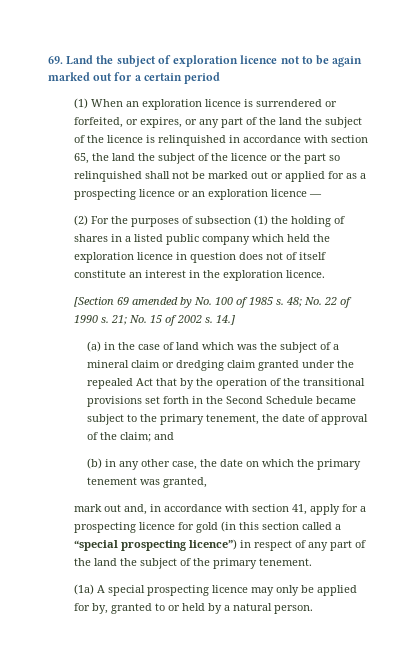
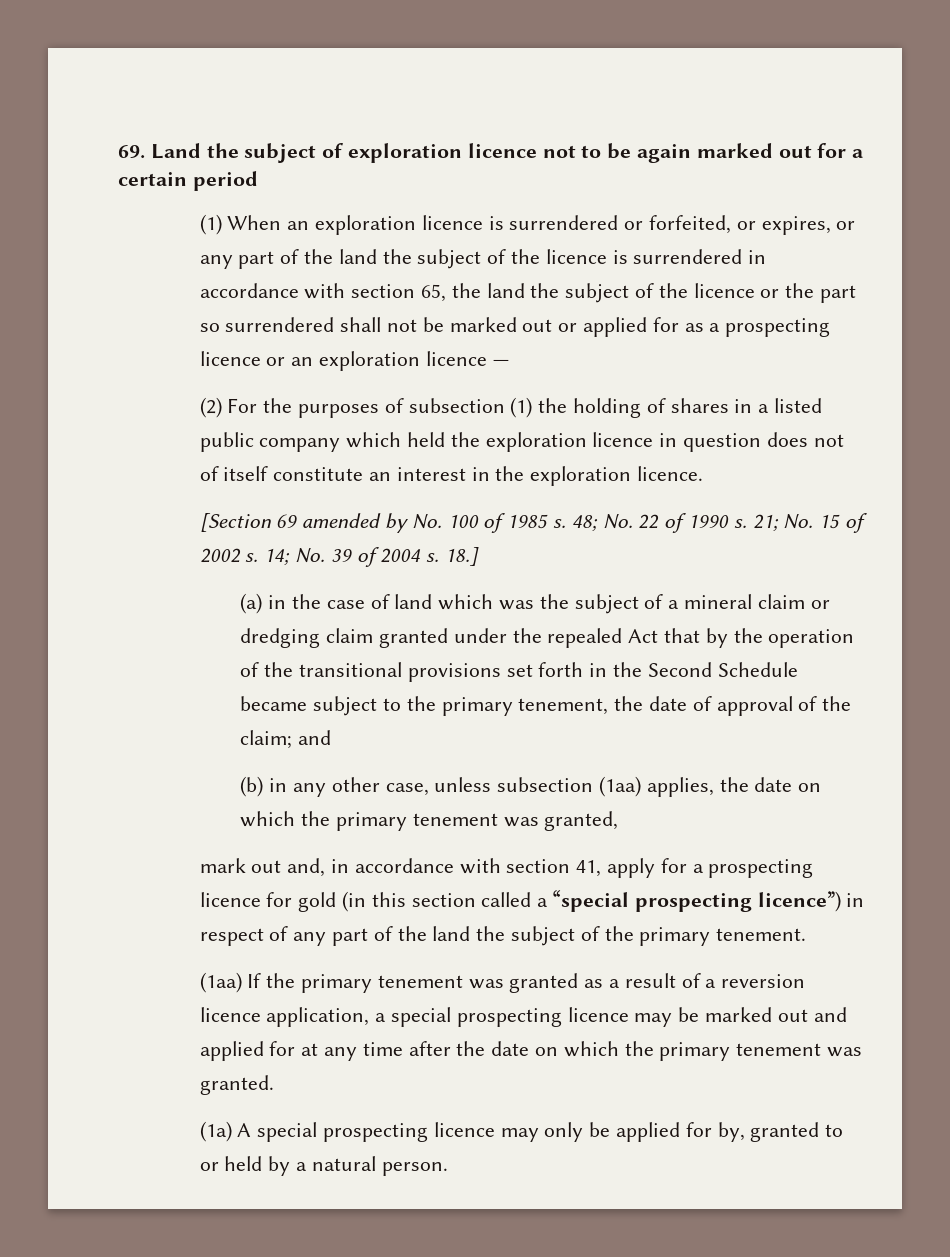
- (1) When an exploration licence is surrendered or forfeited, or expires, or any part of the land the subject of the licence is relinquished in accordance with section 65, the land the subject of the licence or the part so relinquished shall not be marked out or applied for as a prospecting licence or an exploration licence —
+ (1) When an exploration licence is surrendered or forfeited, or expires, or any part of the land the subject of the licence is surrendered in accordance with section 65, the land the subject of the licence or the part so surrendered shall not be marked out or applied for as a prospecting licence or an exploration licence —
- 14.]
+ 14; No. 39 of 2004 s. 18.]
- (b) in any other case, the date on which the primary tenement was granted,
+ (b) in any other case, unless subsection (1aa) applies, the date on which the primary tenement was granted,
+ (1aa) If the primary tenement was granted as a result of a reversion licence application, a special prospecting licence may be marked out and applied for at any time after the date on which the primary tenement was granted.

